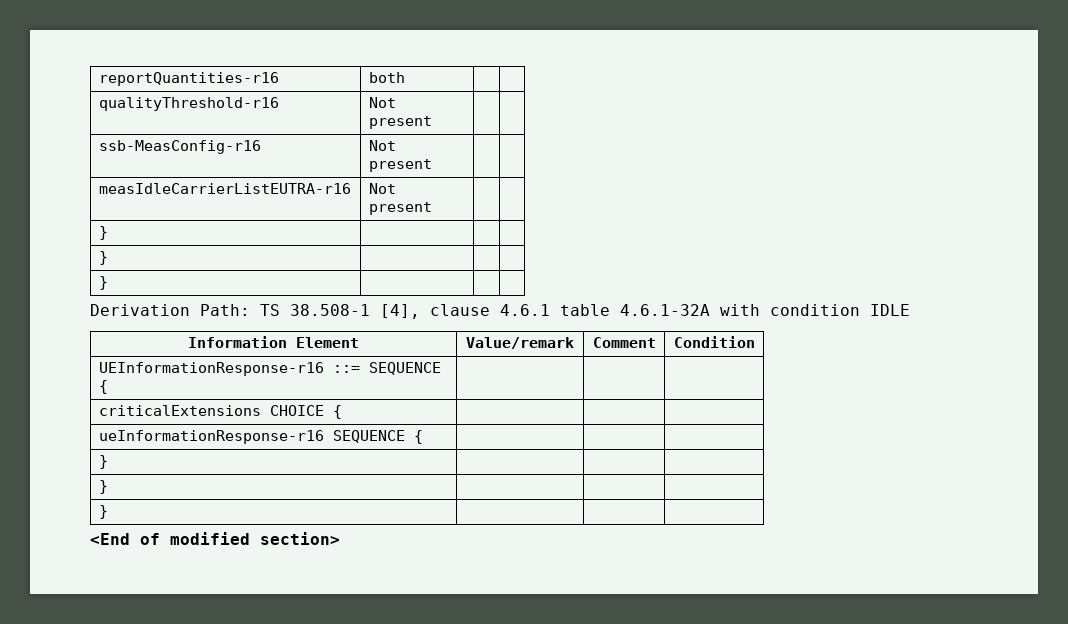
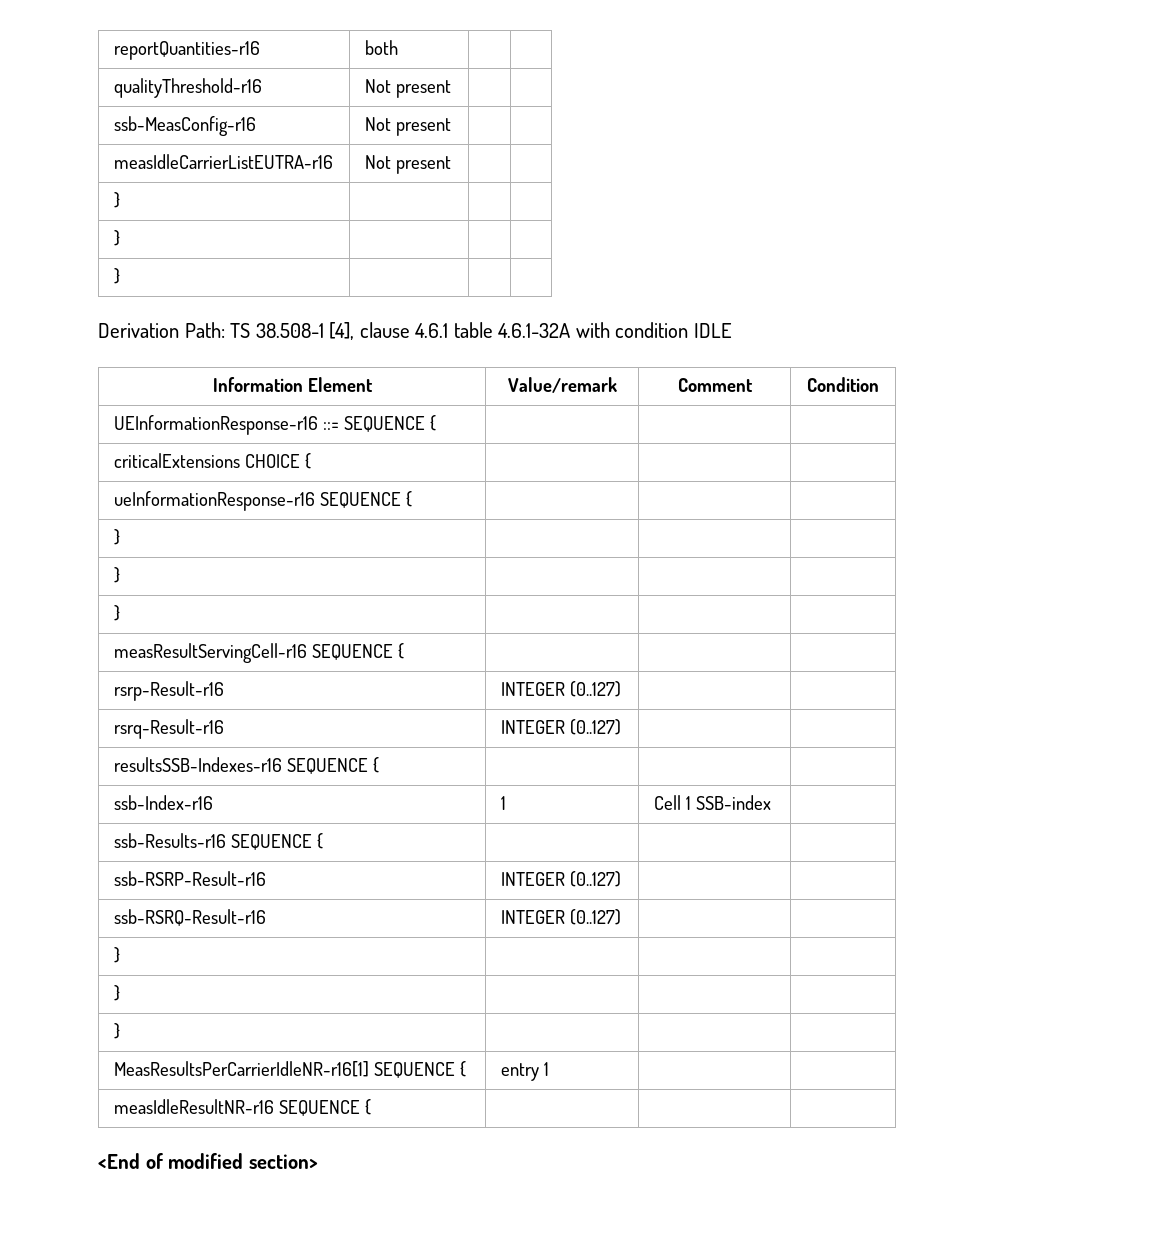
+ measResultServingCell-r16 SEQUENCE { | | |
+ rsrp-Result-r16 | INTEGER (0..127) | |
+ rsrq-Result-r16 | INTEGER (0..127) | |
+ resultsSSB-Indexes-r16 SEQUENCE { | | |
+ ssb-Index-r16 | 1 | Cell 1 SSB-index |
+ ssb-Results-r16 SEQUENCE { | | |
+ ssb-RSRP-Result-r16 | INTEGER (0..127) | |
+ ssb-RSRQ-Result-r16 | INTEGER (0..127) | |
+ } | | |
+ } | | |
+ } | | |
+ MeasResultsPerCarrierIdleNR-r16[1] SEQUENCE { | entry 1 | |
+ measIdleResultNR-r16 SEQUENCE { | | |

